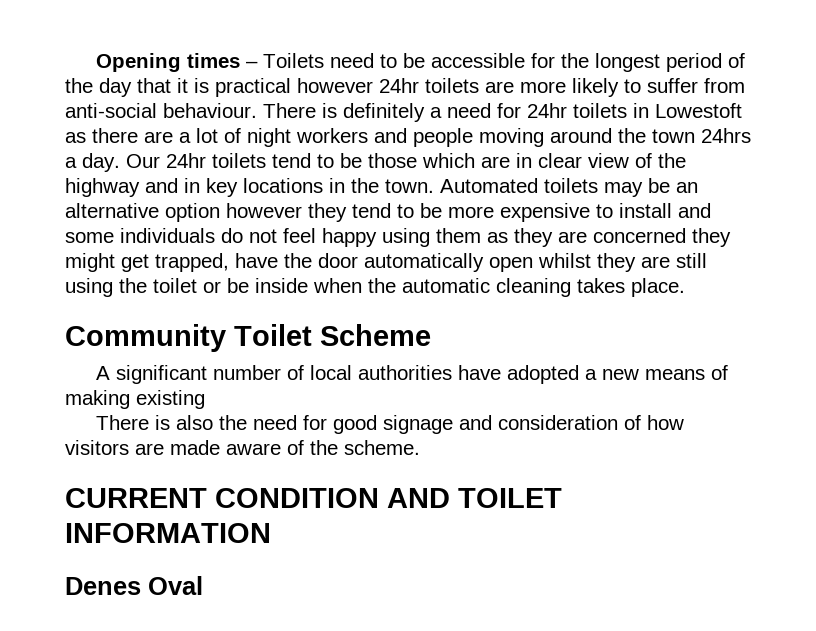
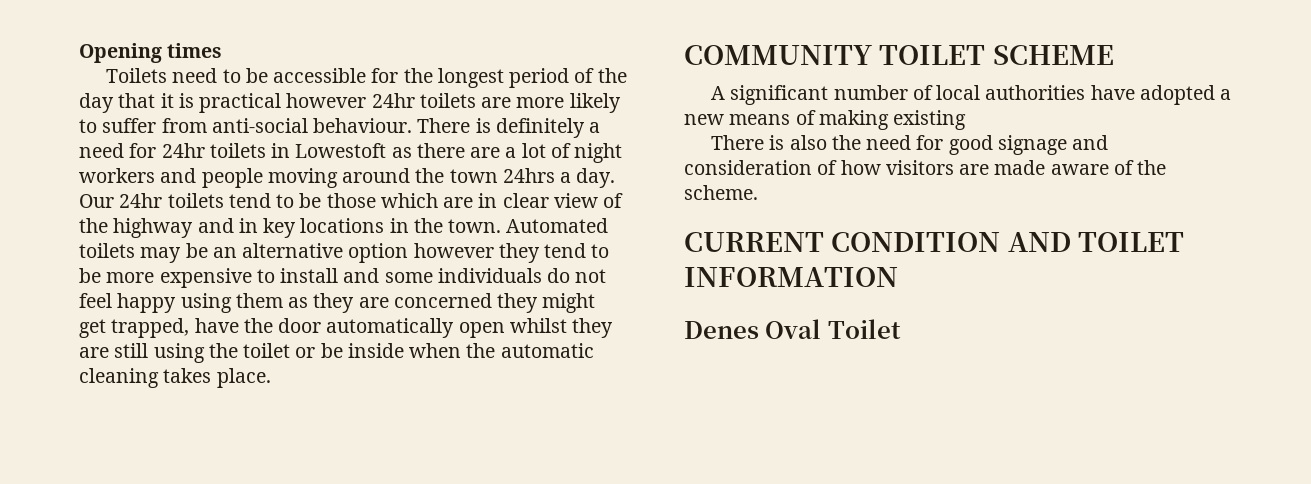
- Opening times – Toilets need to be accessible for the longest period of the day that it is practical however 24hr toilets are more likely to suffer from anti-social behaviour.
+ Opening times
+ Toilets need to be accessible for the longest period of the day that it is practical however 24hr toilets are more likely to suffer from anti-social behaviour.
- Community Toilet Scheme
+ COMMUNITY TOILET SCHEME
- Denes Oval
+ Denes Oval Toilet

